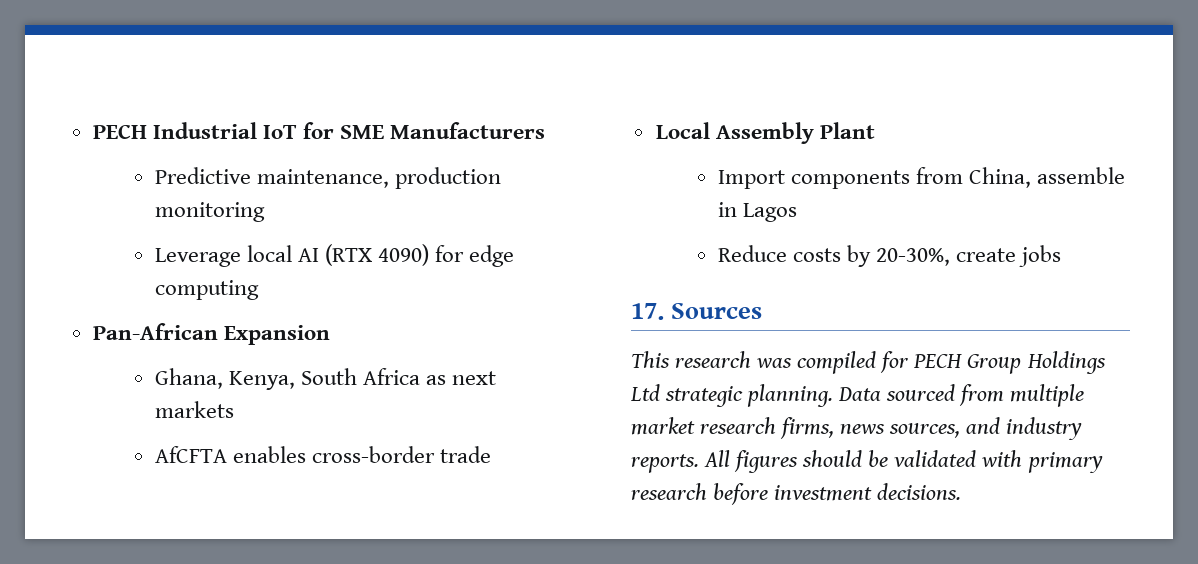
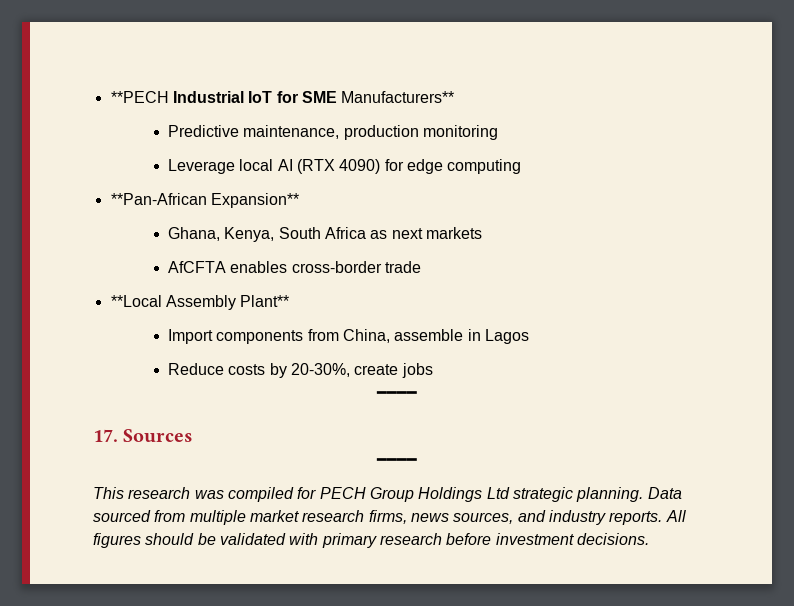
- PECH Industrial IoT for SME Manufacturers
+ **PECH Industrial IoT for SME Manufacturers**
- Pan-African Expansion
+ **Pan-African Expansion**
- Local Assembly Plant
+ **Local Assembly Plant**
  Reduce costs by 20-30%, create jobs
+ ━━━━
  17. Sources
+ ━━━━

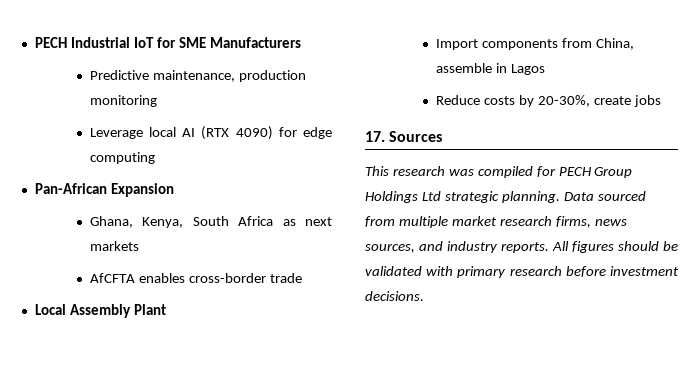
- **PECH Industrial IoT for SME Manufacturers**
+ PECH Industrial IoT for SME Manufacturers
- **Pan-African Expansion**
+ Pan-African Expansion
- **Local Assembly Plant**
+ Local Assembly Plant
  Reduce costs by 20-30%, create jobs
- ━━━━
  17. Sources
- ━━━━

